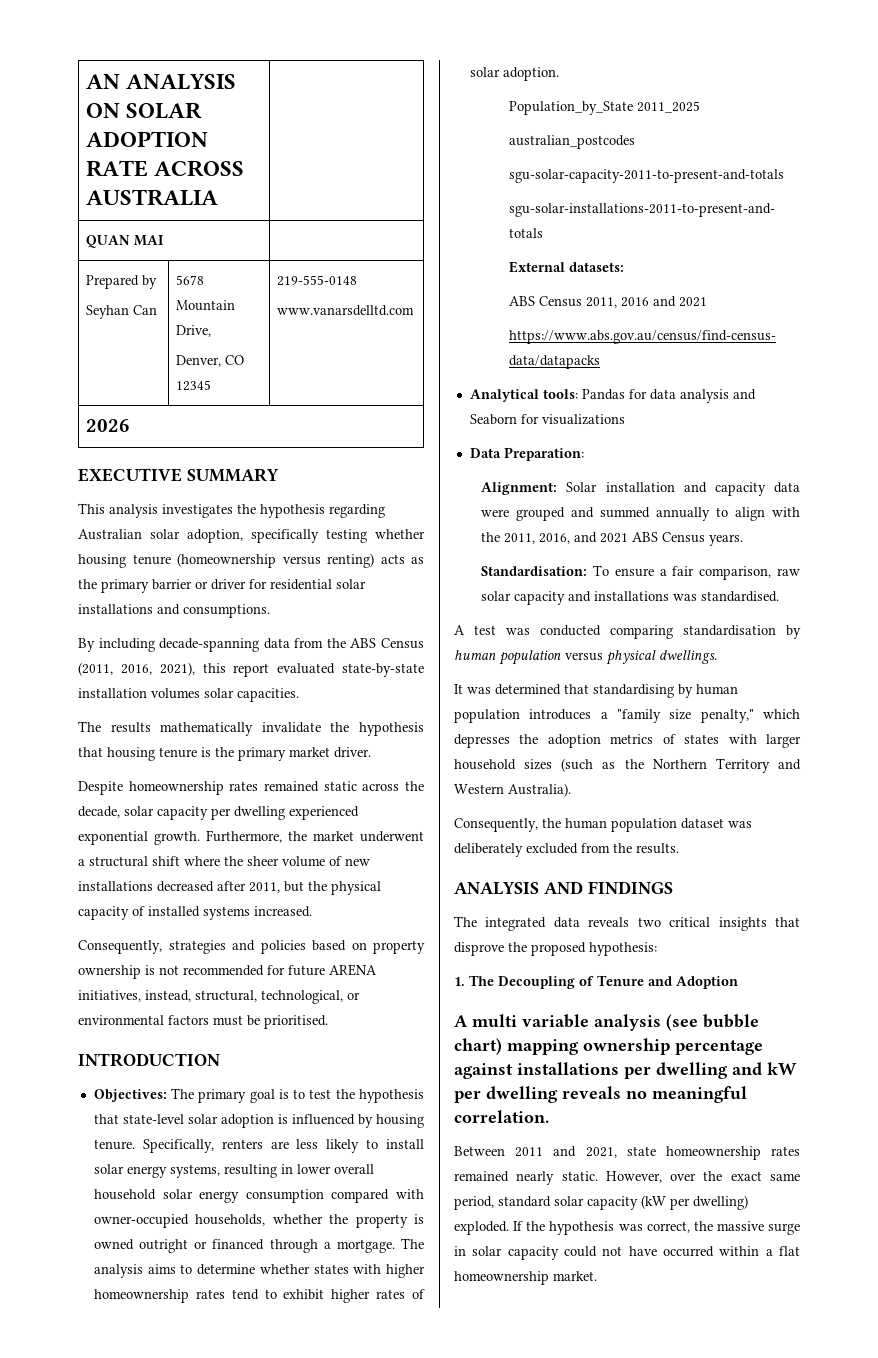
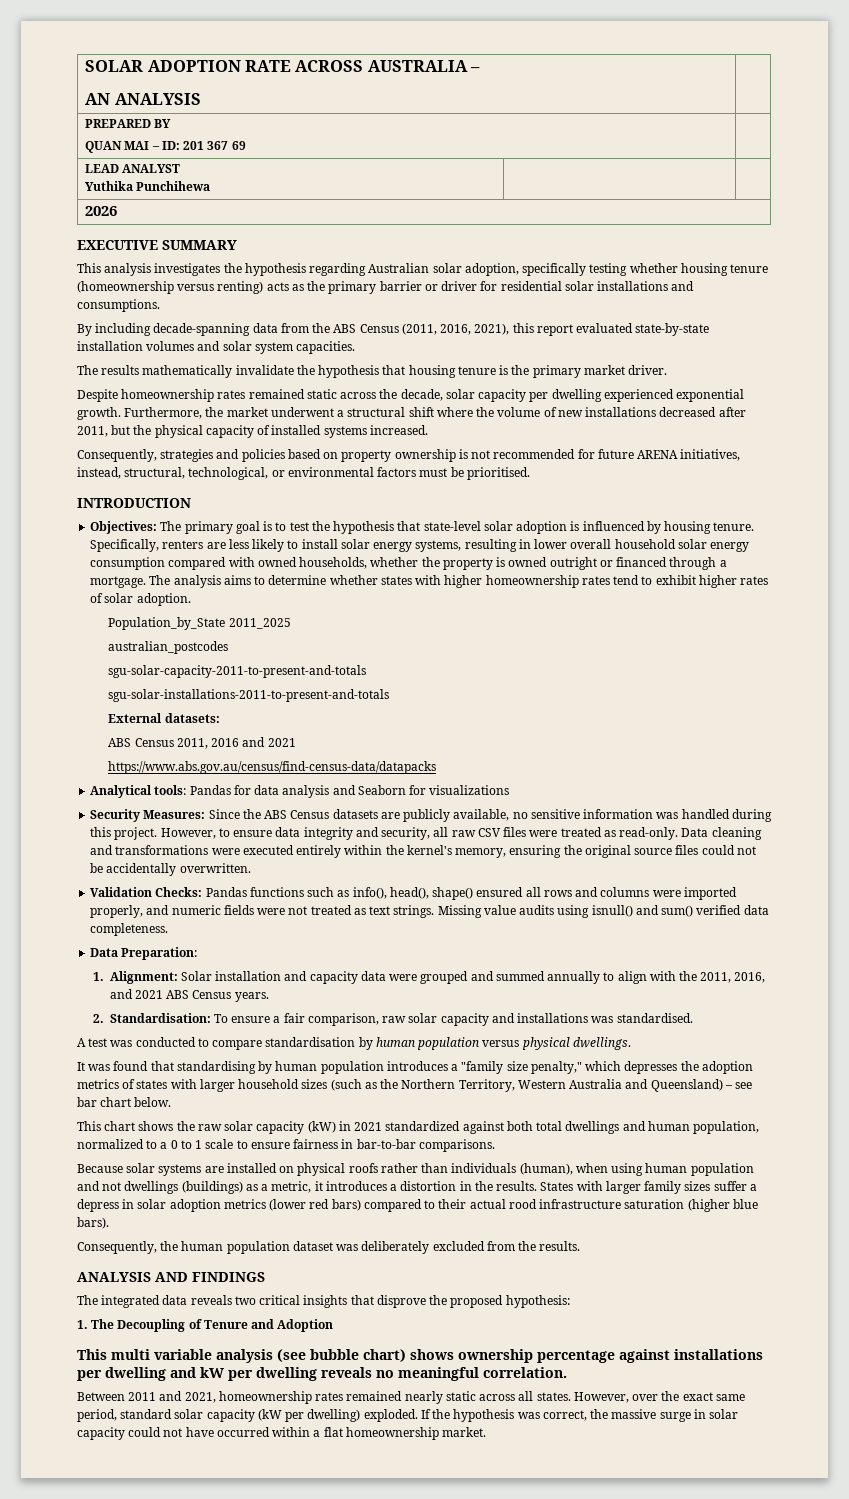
- AN ANALYSIS ON SOLAR ADOPTION RATE ACROSS AUSTRALIA |
- QUAN MAI |
- Prepared by
- Seyhan Can | 5678 Mountain Drive,
- Denver, CO 12345 | 219-555-0148
- www.vanarsdelltd.com
+ SOLAR ADOPTION RATE ACROSS AUSTRALIA –
+ AN ANALYSIS |
+ PREPARED BY
+ QUAN MAI – ID: 201 367 69 |
+ LEAD ANALYST
+ Yuthika Punchihewa | |
- By including decade-spanning data from the ABS Census (2011, 2016, 2021), this report evaluated state-by-state installation volumes solar capacities.
+ By including decade-spanning data from the ABS Census (2011, 2016, 2021), this report evaluated state-by-state installation volumes and solar system capacities.
- Furthermore, the market underwent a structural shift where the sheer volume of new installations decreased after 2011, but the physical capacity of installed systems increased.
+ Furthermore, the market underwent a structural shift where the volume of new installations decreased after 2011, but the physical capacity of installed systems increased.
- Specifically, renters are less likely to install solar energy systems, resulting in lower overall household solar energy consumption compared with owner-occupied households, whether the property is owned outright or financed through a mortgage.
+ Specifically, renters are less likely to install solar energy systems, resulting in lower overall household solar energy consumption compared with owned households, whether the property is owned outright or financed through a mortgage.
+ Security Measures: Since the ABS Census datasets are publicly available, no sensitive information was handled during this project. However, to ensure data integrity and security, all raw CSV files were treated as read-only. Data cleaning and transformations were executed entirely within the kernel's memory, ensuring the original source files could not be accidentally overwritten.
+ Validation Checks: Pandas functions such as info(), head(), shape() ensured all rows and columns were imported properly, and numeric fields were not treated as text strings. Missing value audits using isnull() and sum() verified data completeness.
- Alignment: Solar installation and capacity data were grouped and summed annually to align with the 2011, 2016, and 2021 ABS Census years.
+ 1. Alignment: Solar installation and capacity data were grouped and summed annually to align with the 2011, 2016, and 2021 ABS Census years.
- Standardisation: To ensure a fair comparison, raw solar capacity and installations was standardised.
+ 2. Standardisation: To ensure a fair comparison, raw solar capacity and installations was standardised.
- A test was conducted comparing standardisation by human population versus physical dwellings.
+ A test was conducted to compare standardisation by human population versus physical dwellings.
- It was determined that standardising by human population introduces a "family size penalty," which depresses the adoption metrics of states with larger household sizes (such as the Northern Territory and Western Australia).
+ It was found that standardising by human population introduces a "family size penalty," which depresses the adoption metrics of states with larger household sizes (such as the Northern Territory, Western Australia and Queensland) – see bar chart below.
+ This chart shows the raw solar capacity (kW) in 2021 standardized against both total dwellings and human population, normalized to a 0 to 1 scale to ensure fairness in bar-to-bar comparisons.
+ Because solar systems are installed on physical roofs rather than individuals (human), when using human population and not dwellings (buildings) as a metric, it introduces a distortion in the results. States with larger family sizes suffer a depress in solar adoption metrics (lower red bars) compared to their actual rood infrastructure saturation (higher blue bars).
- A multi variable analysis (see bubble chart) mapping ownership percentage against installations per dwelling and kW per dwelling reveals no meaningful correlation.
+ This multi variable analysis (see bubble chart) shows ownership percentage against installations per dwelling and kW per dwelling reveals no meaningful correlation.
- Between 2011 and 2021, state homeownership rates remained nearly static.
+ Between 2011 and 2021, homeownership rates remained nearly static across all states.

